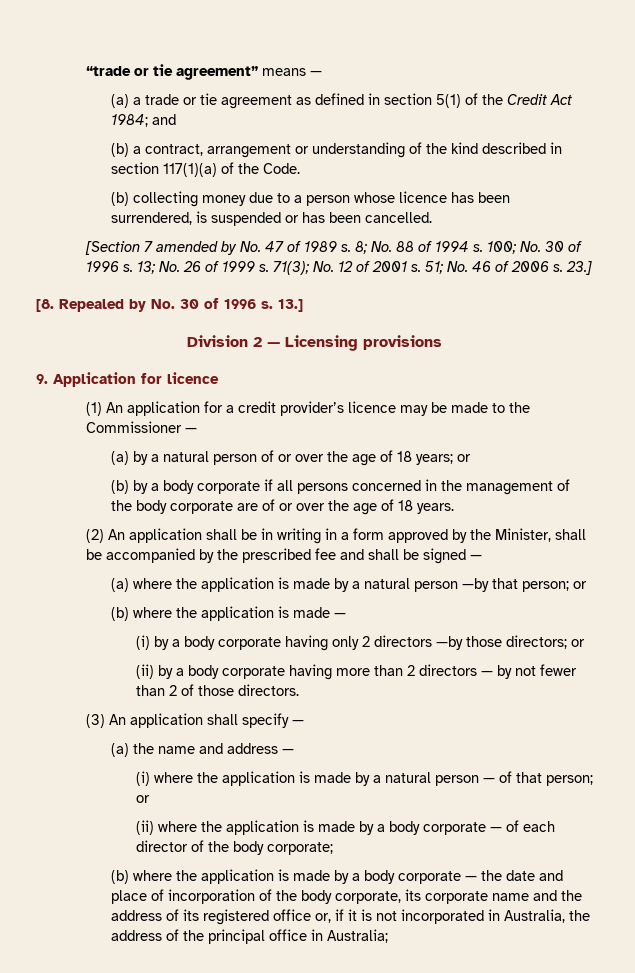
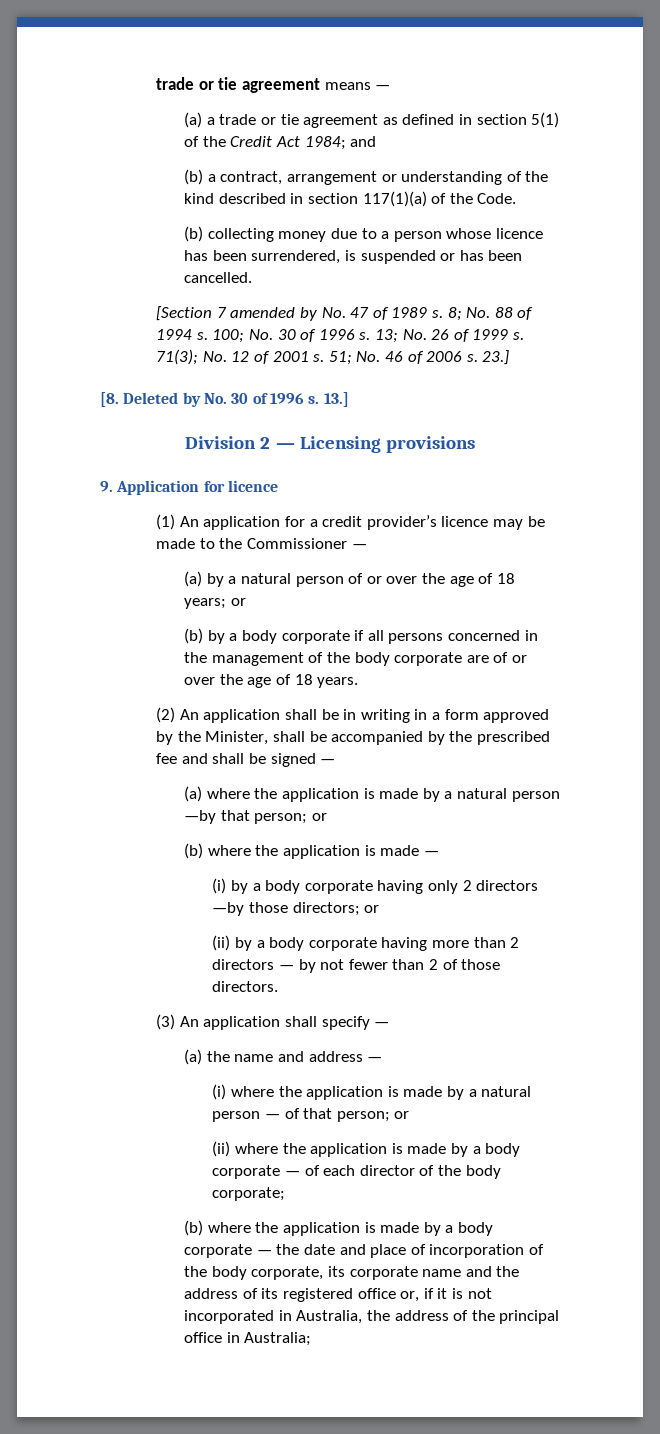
- “trade or tie agreement” means —
+ trade or tie agreement means —
- [8. Repealed by No. 30 of 1996 s.
+ [8. Deleted by No. 30 of 1996 s.

